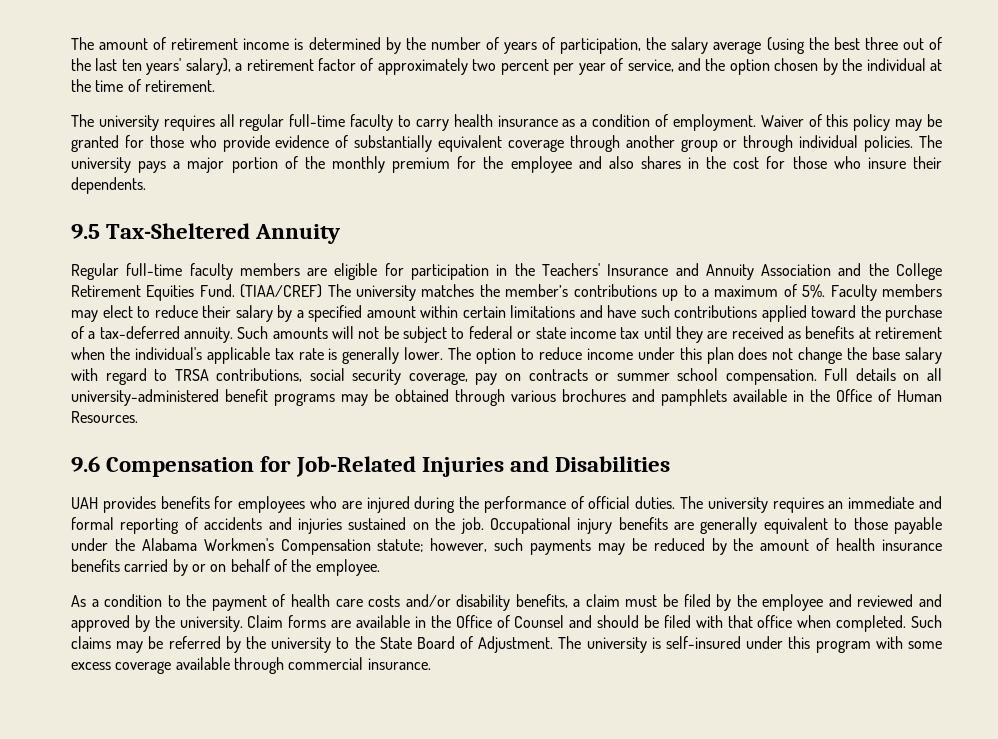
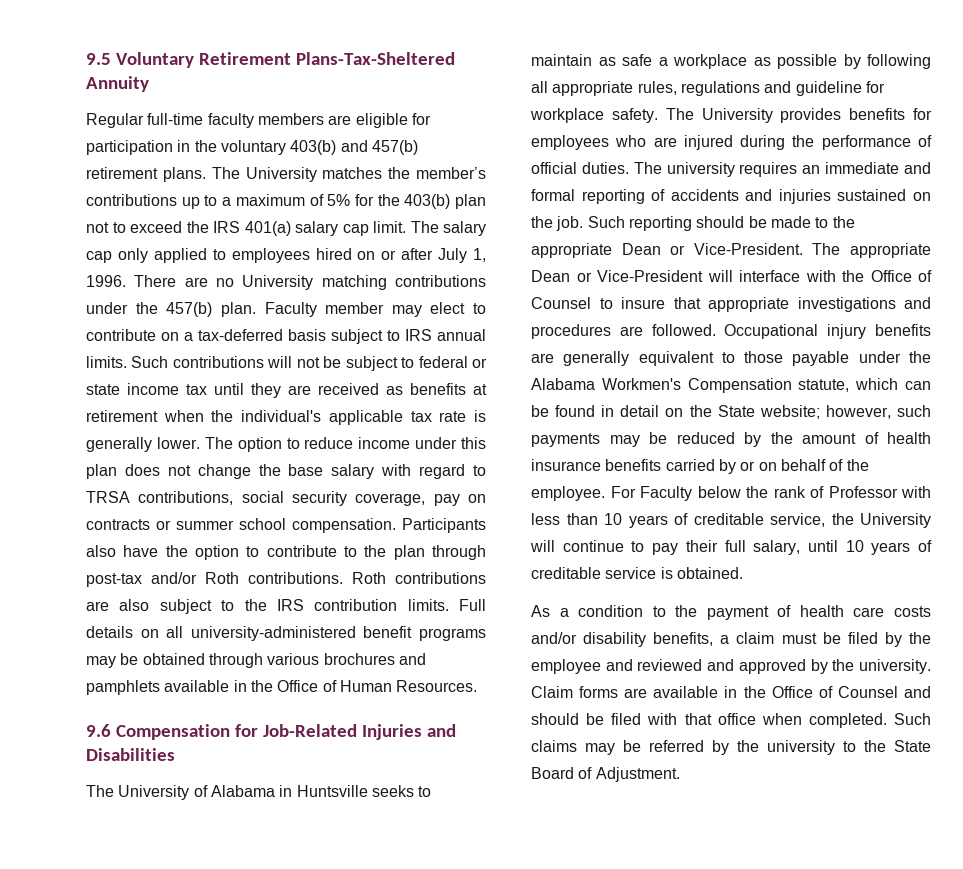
- The amount of retirement income is determined by the number of years of participation, the salary average (using the best three out of the last ten years' salary), a retirement factor of approximately two percent per year of service, and the option chosen by the individual at the time of retirement.
- The university requires all regular full-time faculty to carry health insurance as a condition of employment. Waiver of this policy may be granted for those who provide evidence of substantially equivalent coverage through another group or through individual policies. The university pays a major portion of the monthly premium for the employee and also shares in the cost for those who insure their dependents.
- 9.5 Tax-Sheltered Annuity
+ 9.5 Voluntary Retirement Plans-Tax-Sheltered Annuity
- Regular full-time faculty members are eligible for participation in the Teachers' Insurance and Annuity Association and the College Retirement Equities Fund. (TIAA/CREF) The university matches the member’s contributions up to a maximum of 5%. Faculty members may elect to reduce their salary by a specified amount within certain limitations and have such contributions applied toward the purchase of a tax-deferred annuity. Such amounts will not be subject to federal or state income tax until they are received as benefits at retirement when the individual's applicable tax rate is generally lower.
+ Regular full-time faculty members are eligible for participation in the voluntary 403(b) and 457(b) retirement plans. The University matches the member’s contributions up to a maximum of 5% for the 403(b) plan not to exceed the IRS 401(a) salary cap limit. The salary cap only applied to employees hired on or after July 1, 1996. There are no University matching contributions under the 457(b) plan. Faculty member may elect to contribute on a tax-deferred basis subject to IRS annual limits. Such contributions will not be subject to federal or state income tax until they are received as benefits at retirement when the individual's applicable tax rate is generally lower.
+ Participants also have the option to contribute to the plan through post-tax and/or Roth contributions. Roth contributions are also subject to the IRS contribution limits.
- UAH provides benefits for employees who are injured during the performance of official duties.
+ The University of Alabama in Huntsville seeks to maintain as safe a workplace as possible by following all appropriate rules, regulations and guideline for workplace safety. The University provides benefits for employees who are injured during the performance of official duties.
+ Such reporting should be made to the appropriate Dean or Vice-President. The appropriate Dean or Vice-President will interface with the Office of Counsel to insure that appropriate investigations and procedures are followed.
- Occupational injury benefits are generally equivalent to those payable under the Alabama Workmen's Compensation statute; however, such payments may be reduced by the amount of health insurance benefits carried by or on behalf of the employee.
+ Occupational injury benefits are generally equivalent to those payable under the Alabama Workmen's Compensation statute, which can be found in detail on the State website; however, such payments may be reduced by the amount of health insurance benefits carried by or on behalf of the employee. For Faculty below the rank of Professor with less than 10 years of creditable service, the University will continue to pay their full salary, until 10 years of creditable service is obtained.
- The university is self-insured under this program with some excess coverage available through commercial insurance.

